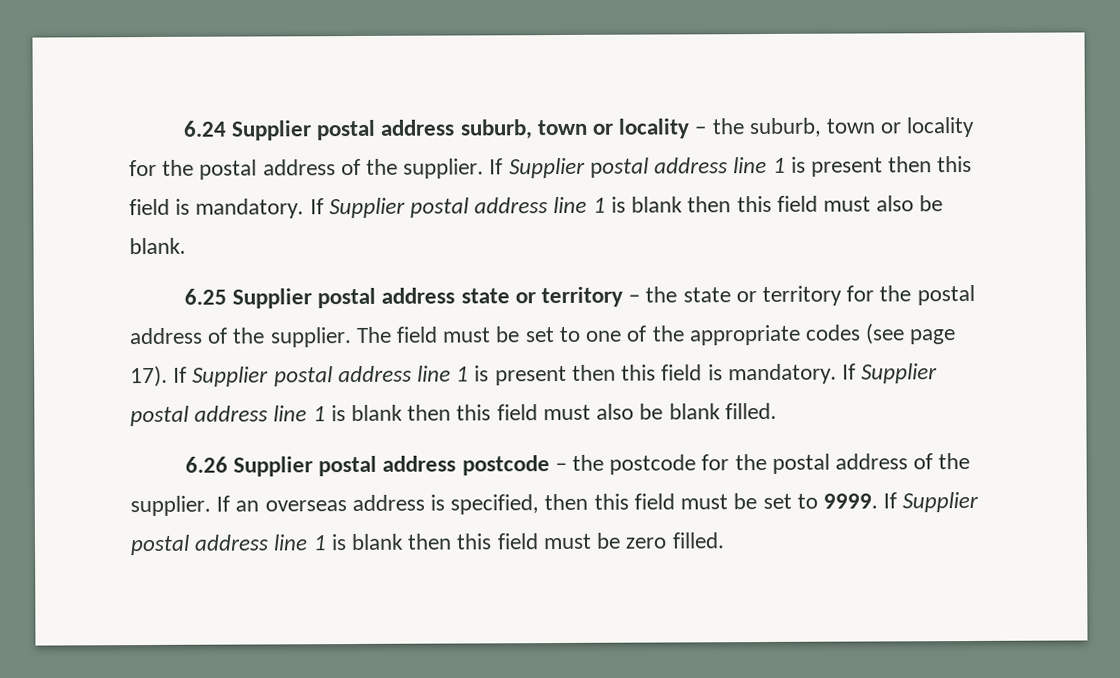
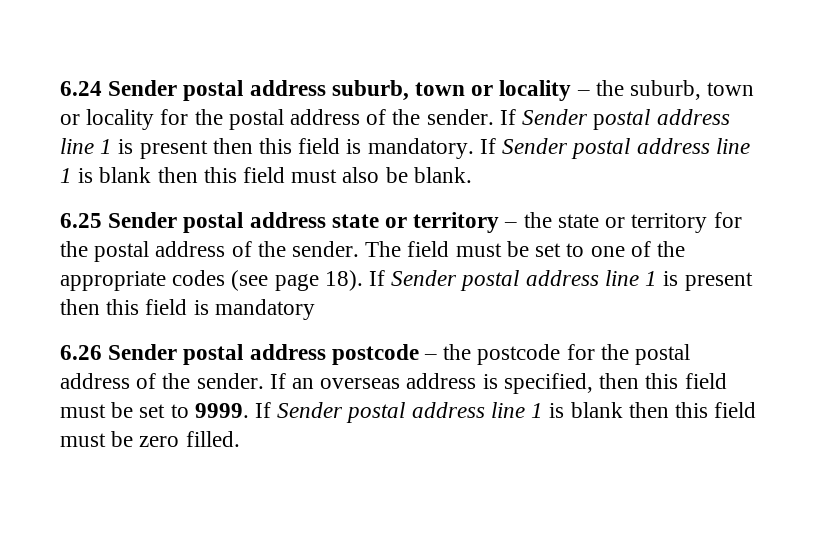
- 6.24 Supplier postal address suburb, town or locality – the suburb, town or locality for the postal address of the supplier. If Supplier postal address line 1 is present then this field is mandatory.
+ 6.24 Sender postal address suburb, town or locality – the suburb, town or locality for the postal address of the sender. If Sender postal address line 1 is present then this field is mandatory.
- If Supplier postal address line 1 is blank then this field must also be blank.
+ If Sender postal address line 1 is blank then this field must also be blank.
- 6.25 Supplier postal address state or territory – the state or territory for the postal address of the supplier.
+ 6.25 Sender postal address state or territory – the state or territory for the postal address of the sender.
- The field must be set to one of the appropriate codes (see page 17). If Supplier postal address line 1 is present then this field is mandatory. If Supplier postal address line 1 is blank then this field must also be blank filled.
+ The field must be set to one of the appropriate codes (see page 18). If Sender postal address line 1 is present then this field is mandatory
- 6.26 Supplier postal address postcode – the postcode for the postal address of the supplier.
+ 6.26 Sender postal address postcode – the postcode for the postal address of the sender.
- If Supplier postal address line 1 is blank then this field must be zero filled.
+ If Sender postal address line 1 is blank then this field must be zero filled.

